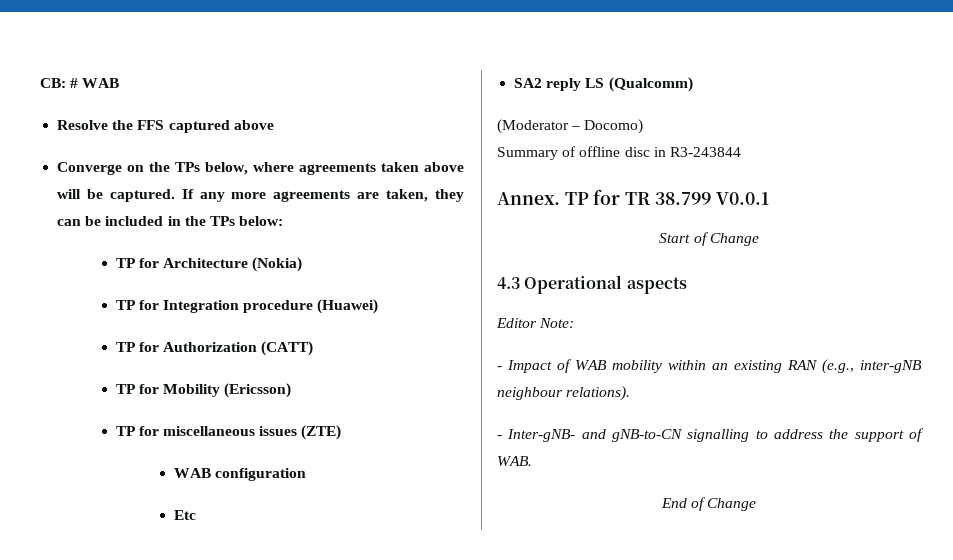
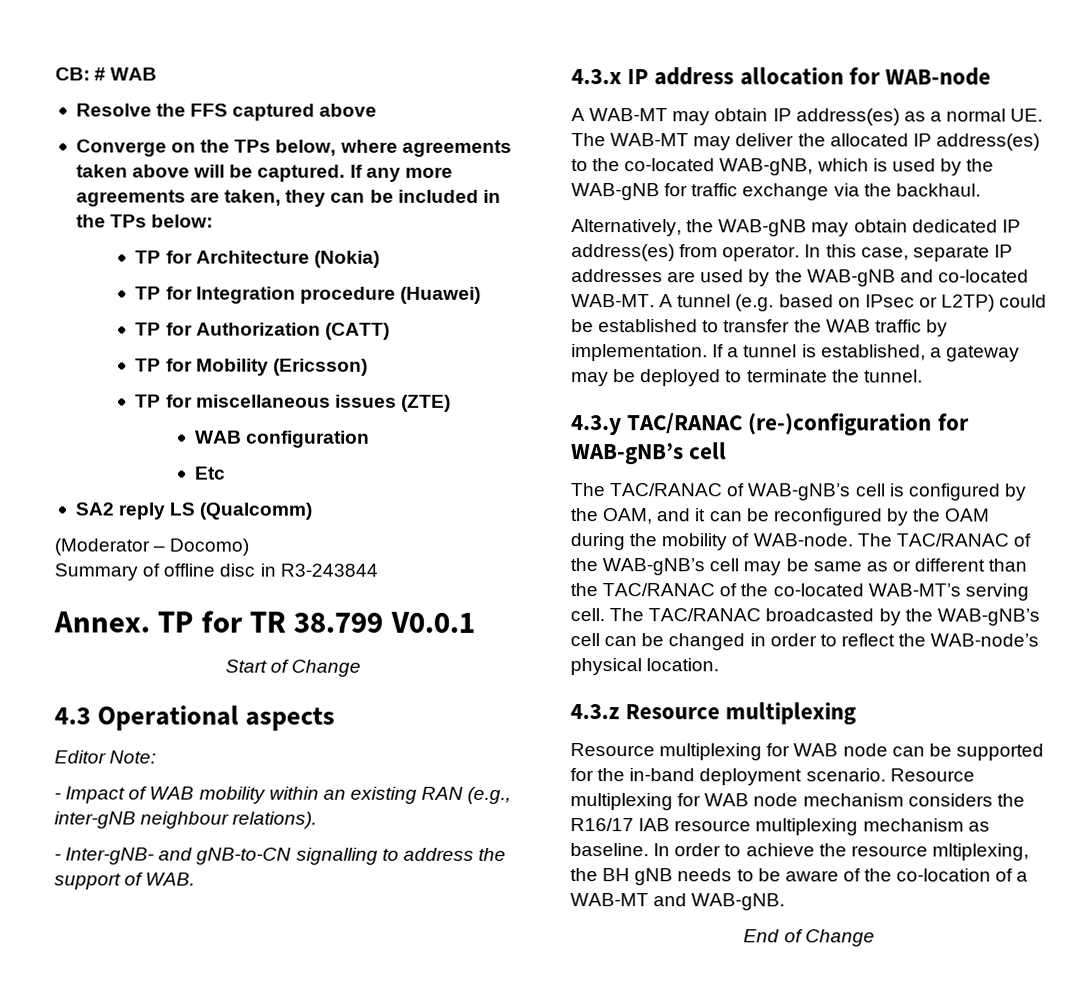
+ 4.3.x IP address allocation for WAB-node
+ A WAB-MT may obtain IP address(es) as a normal UE. The WAB-MT may deliver the allocated IP address(es) to the co-located WAB-gNB, which is used by the WAB-gNB for traffic exchange via the backhaul.
+ Alternatively, the WAB-gNB may obtain dedicated IP address(es) from operator. In this case, separate IP addresses are used by the WAB-gNB and co-located WAB-MT. A tunnel (e.g. based on IPsec or L2TP) could be established to transfer the WAB traffic by implementation. If a tunnel is established, a gateway may be deployed to terminate the tunnel.
+ 4.3.y TAC/RANAC (re-)configuration for WAB-gNB’s cell
+ The TAC/RANAC of WAB-gNB’s cell is configured by the OAM, and it can be reconfigured by the OAM during the mobility of WAB-node. The TAC/RANAC of the WAB-gNB’s cell may be same as or different than the TAC/RANAC of the co-located WAB-MT’s serving cell. The TAC/RANAC broadcasted by the WAB-gNB’s cell can be changed in order to reflect the WAB-node’s physical location.
+ 4.3.z Resource multiplexing
+ Resource multiplexing for WAB node can be supported for the in-band deployment scenario. Resource multiplexing for WAB node mechanism considers the R16/17 IAB resource multiplexing mechanism as baseline. In order to achieve the resource mltiplexing, the BH gNB needs to be aware of the co-location of a WAB-MT and WAB-gNB.

